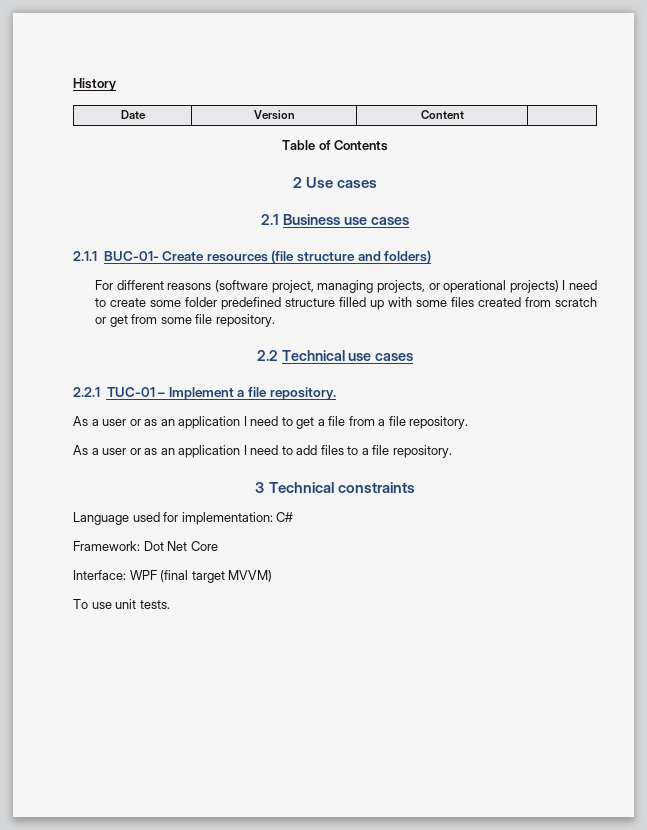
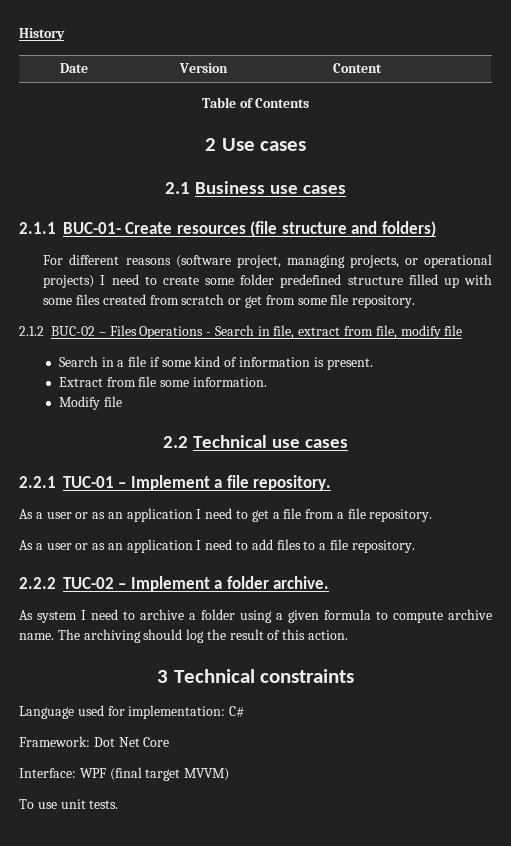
+ 2.1.2 BUC-02 – Files Operations - Search in file, extract from file, modify file
+ Search in a file if some kind of information is present.
+ Extract from file some information.
+ Modify file
+ 2.2.2 TUC-02 – Implement a folder archive.
+ As system I need to archive a folder using a given formula to compute archive name. The archiving should log the result of this action.

